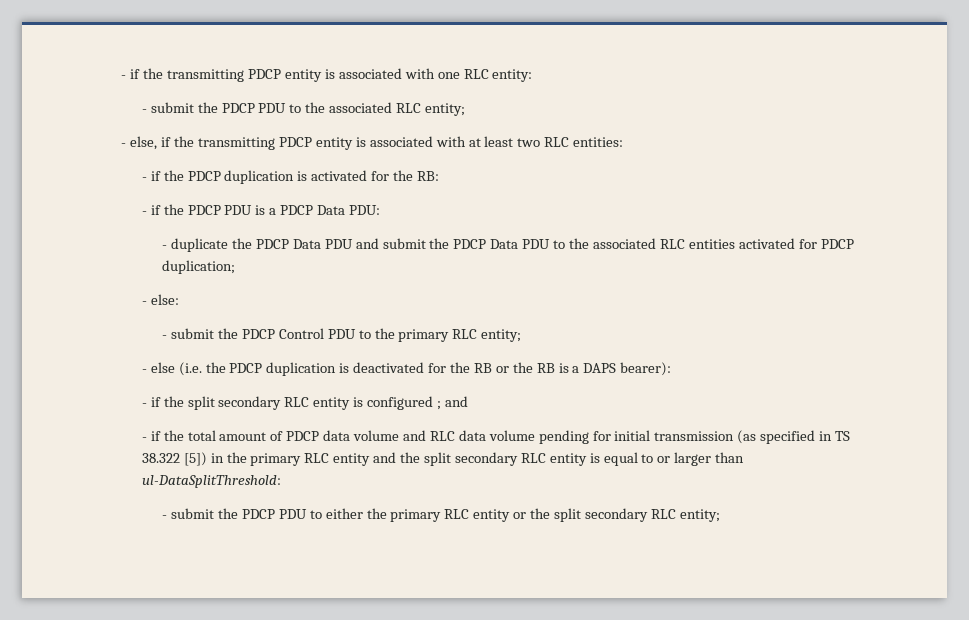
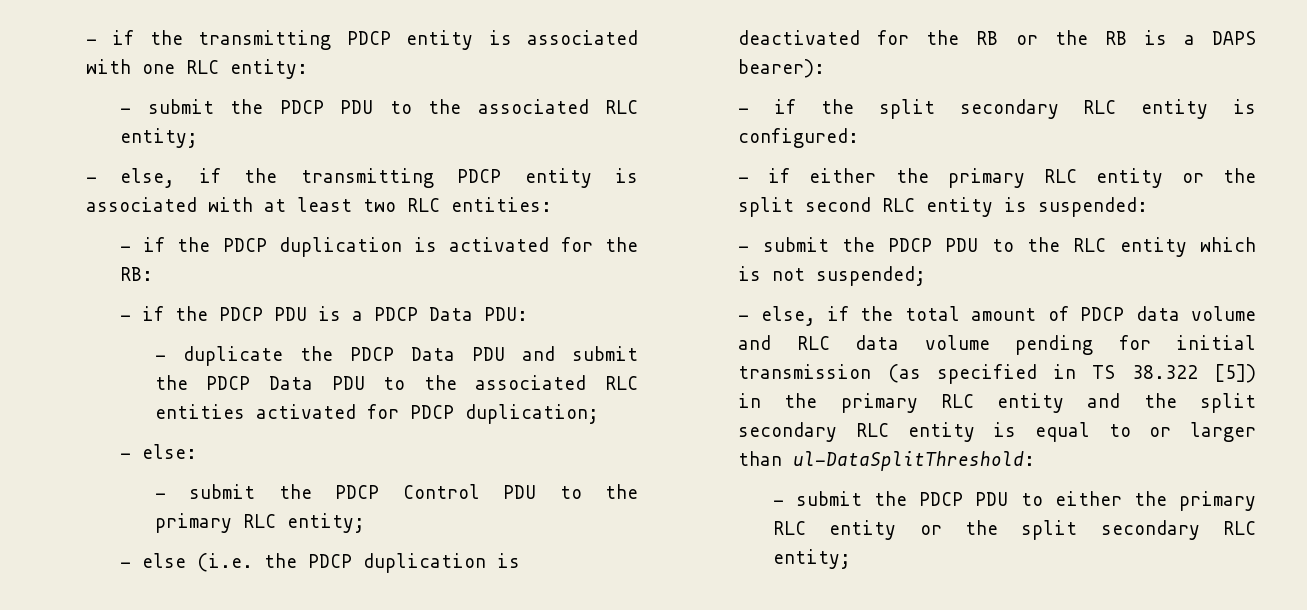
- - if the split secondary RLC entity is configured ; and
- - if the total amount of PDCP data volume and RLC data volume pending for initial transmission (as specified in TS 38.322 [5]) in the primary RLC entity and the split secondary RLC entity is equal to or larger than ul-DataSplitThreshold:
+ - if the split secondary RLC entity is configured:
+ - if either the primary RLC entity or the split second RLC entity is suspended:
+ - submit the PDCP PDU to the RLC entity which is not suspended;
+ - else, if the total amount of PDCP data volume and RLC data volume pending for initial transmission (as specified in TS 38.322 [5]) in the primary RLC entity and the split secondary RLC entity is equal to or larger than ul-DataSplitThreshold:

